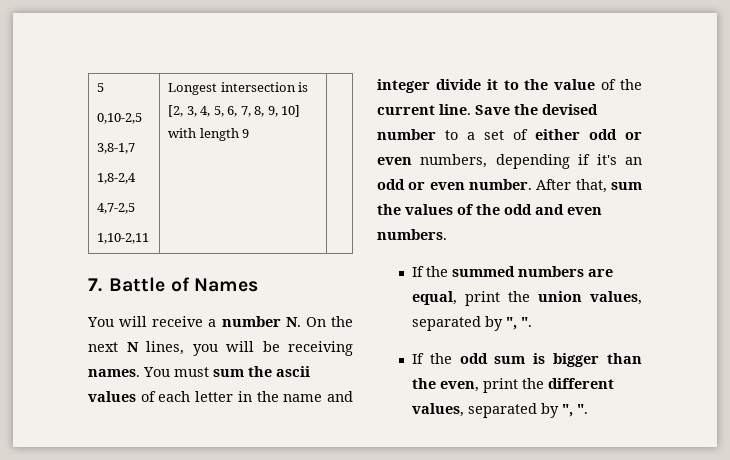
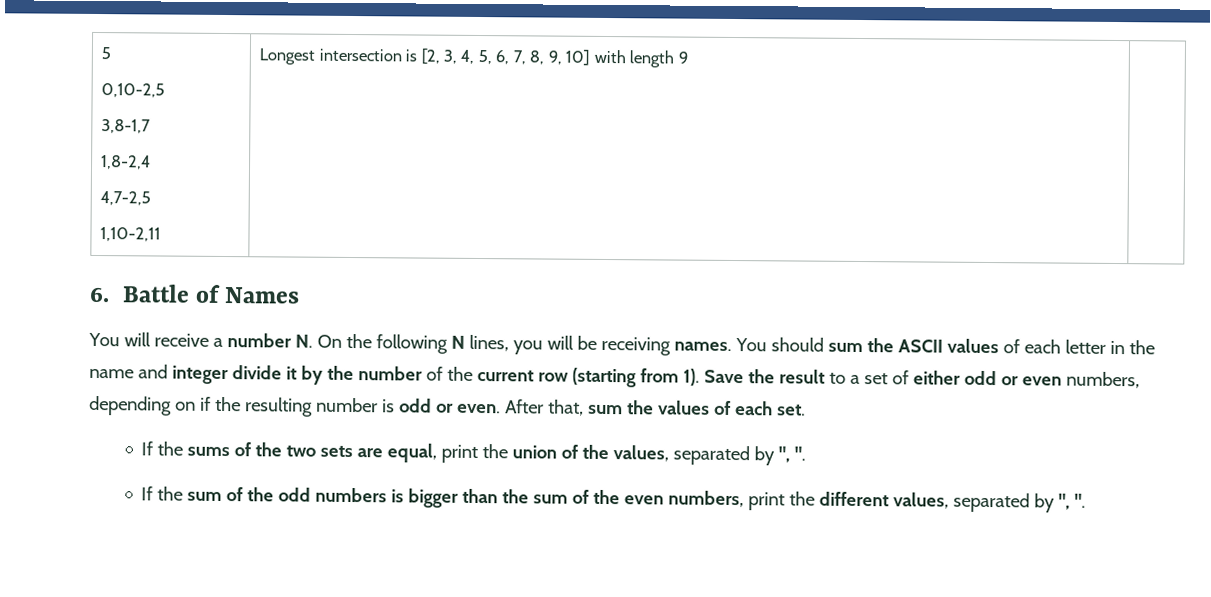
- 7. Battle of Names
+ 6. Battle of Names
- You will receive a number N. On the next N lines, you will be receiving names.
+ You will receive a number N. On the following N lines, you will be receiving names.
- You must sum the ascii values of each letter in the name and integer divide it to the value of the current line. Save the devised number to a set of either odd or even numbers, depending if it's an odd or even number.
+ You should sum the ASCII values of each letter in the name and integer divide it by the number of the current row (starting from 1). Save the result to a set of either odd or even numbers, depending on if the resulting number is odd or even.
- After that, sum the values of the odd and even numbers.
- If the summed numbers are equal, print the union values, separated by ", ".
+ After that, sum the values of each set.
+ If the sums of the two sets are equal, print the union of the values, separated by ", ".
- If the odd sum is bigger than the even, print the different values, separated by ", ".
+ If the sum of the odd numbers is bigger than the sum of the even numbers, print the different values, separated by ", ".

